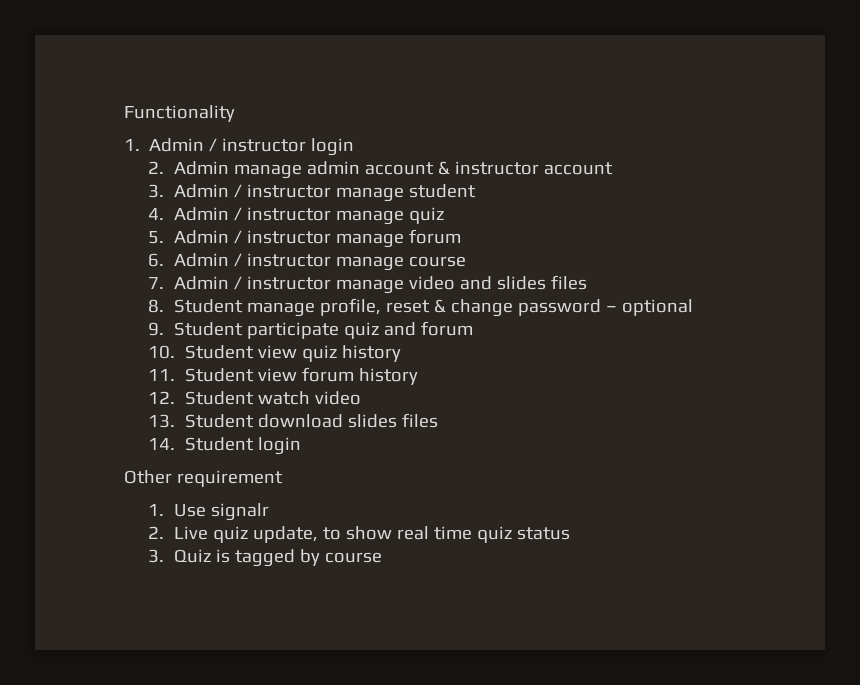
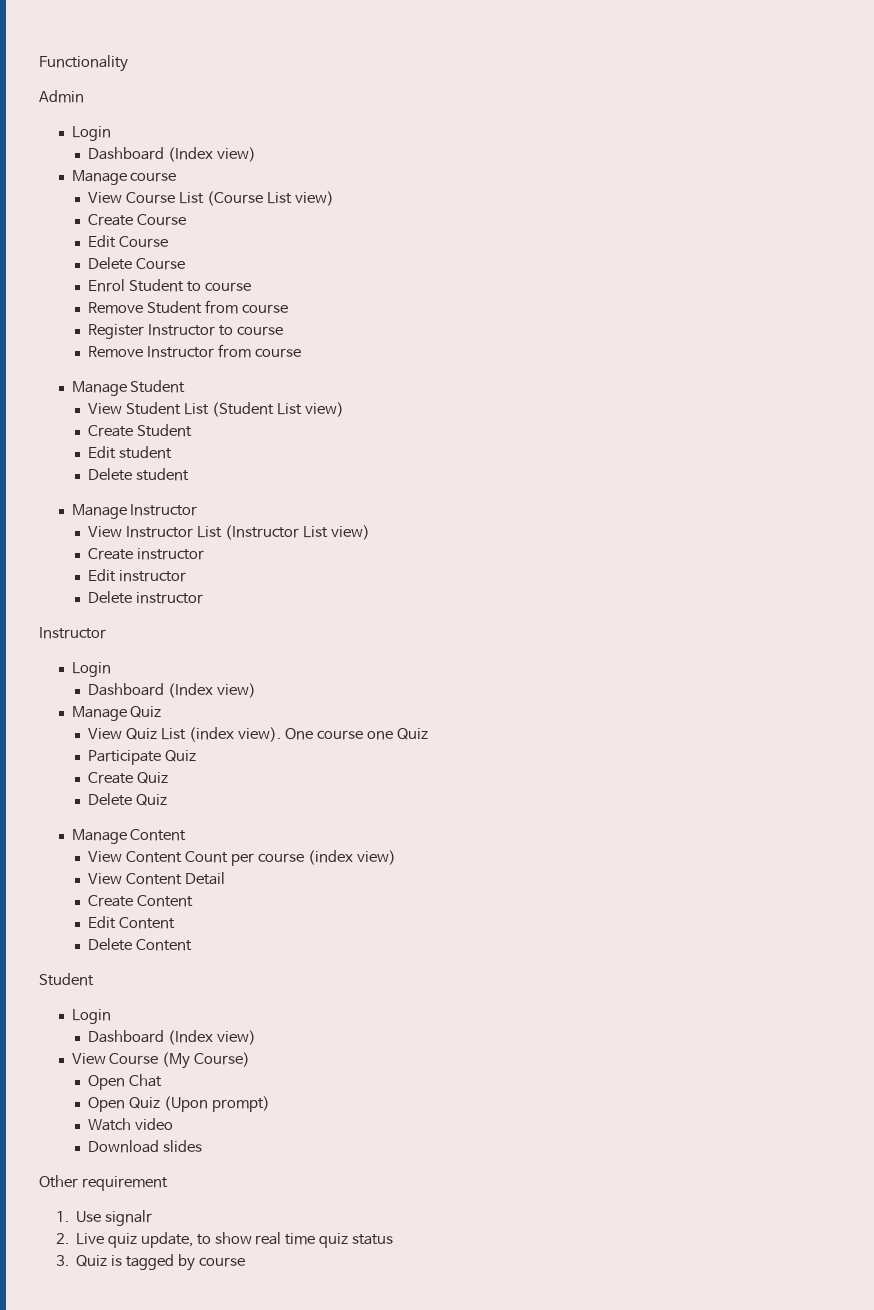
- 1. Admin / instructor login
- 2. Admin manage admin account & instructor account
- 3. Admin / instructor manage student
- 4. Admin / instructor manage quiz
- 5. Admin / instructor manage forum
- 6. Admin / instructor manage course
- 7. Admin / instructor manage video and slides files
- 8. Student manage profile, reset & change password – optional
- 9. Student participate quiz and forum
- 10. Student view quiz history
- 11. Student view forum history
- 12. Student watch video
- 13. Student download slides files
- 14. Student login
+ Admin
+ Login
+ Dashboard (Index view)
+ Manage course
+ View Course List (Course List view)
+ Create Course
+ Edit Course
+ Delete Course
+ Enrol Student to course
+ Remove Student from course
+ Register Instructor to course
+ Remove Instructor from course
+ Manage Student
+ View Student List (Student List view)
+ Create Student
+ Edit student
+ Delete student
+ Manage Instructor
+ View Instructor List (Instructor List view)
+ Create instructor
+ Edit instructor
+ Delete instructor
+ Instructor
+ Login
+ Dashboard (Index view)
+ Manage Quiz
+ View Quiz List (index view). One course one Quiz
+ Participate Quiz
+ Create Quiz
+ Delete Quiz
+ Manage Content
+ View Content Count per course (index view)
+ View Content Detail
+ Create Content
+ Edit Content
+ Delete Content
+ Student
+ Login
+ Dashboard (Index view)
+ View Course (My Course)
+ Open Chat
+ Open Quiz (Upon prompt)
+ Watch video
+ Download slides

